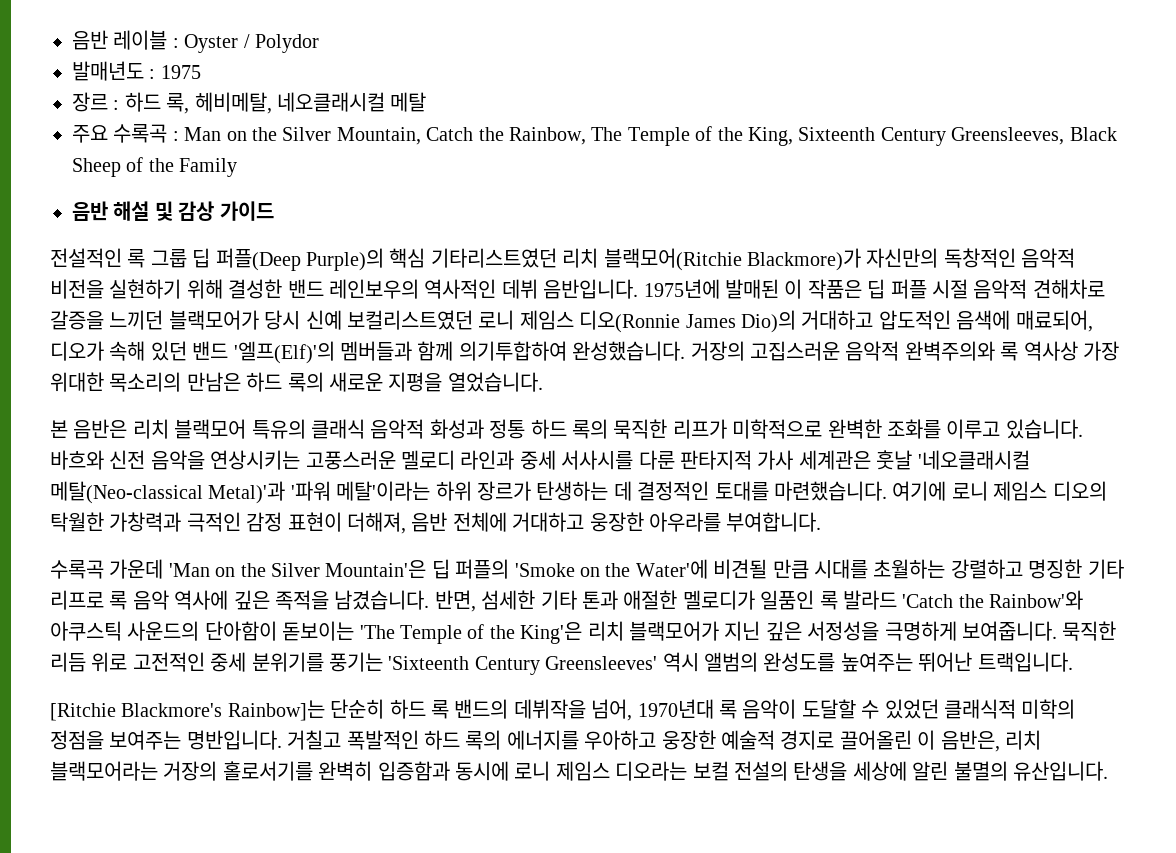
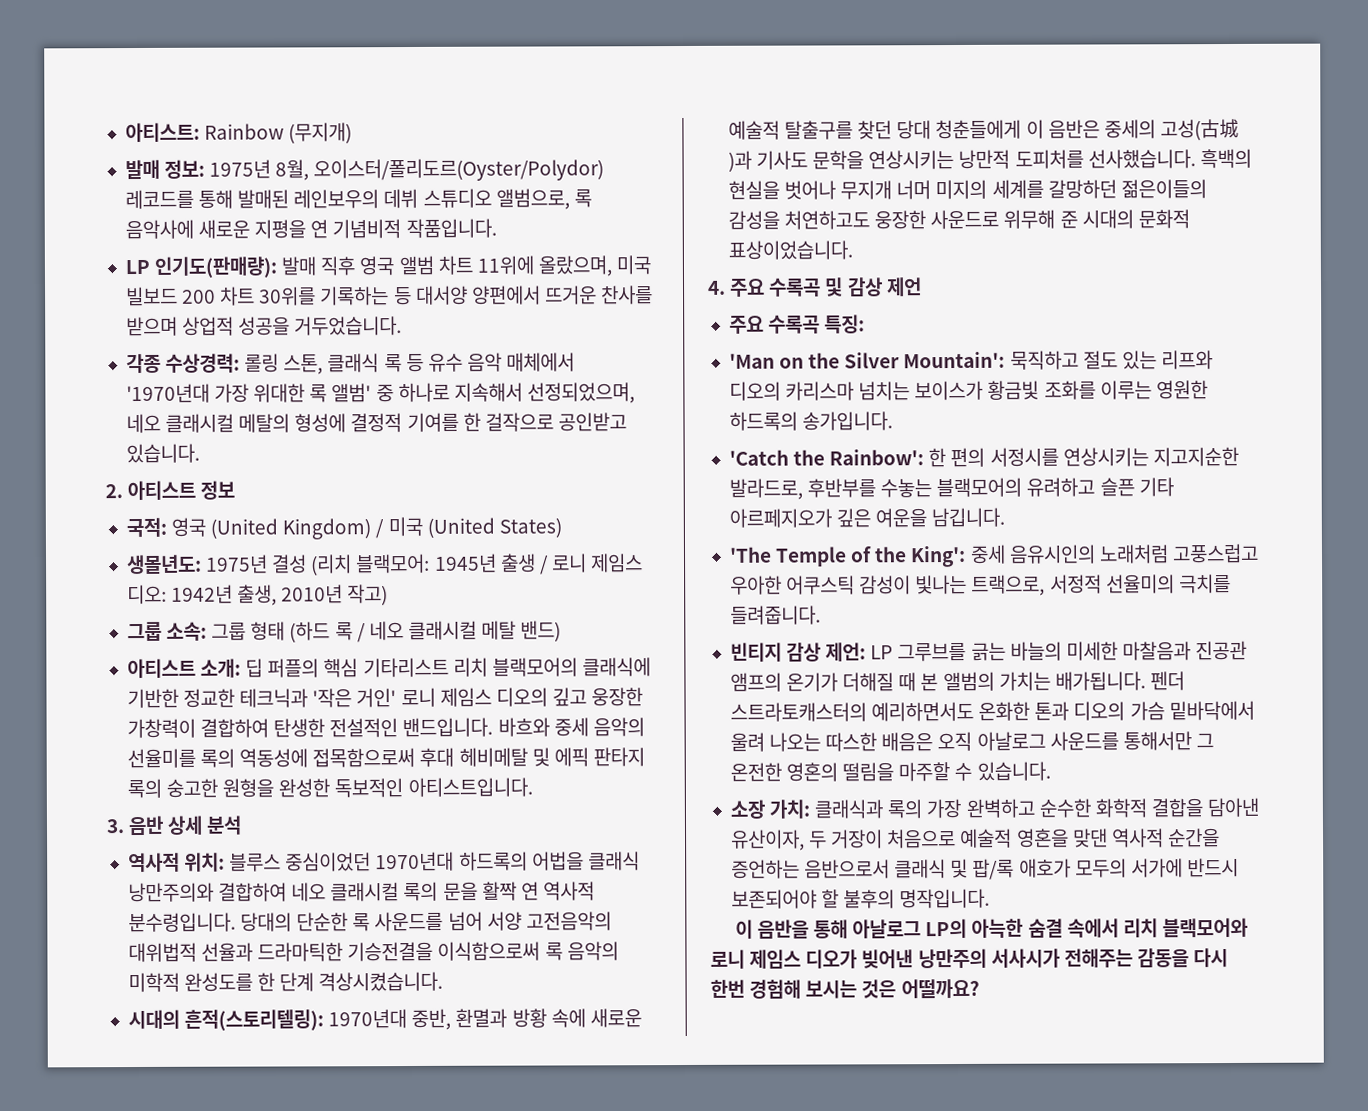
- 음반 레이블 : Oyster / Polydor
- 발매년도 : 1975
- 장르 : 하드 록, 헤비메탈, 네오클래시컬 메탈
- 주요 수록곡 : Man on the Silver Mountain, Catch the Rainbow, The Temple of the King, Sixteenth Century Greensleeves, Black Sheep of the Family
- 음반 해설 및 감상 가이드
- 전설적인 록 그룹 딥 퍼플(Deep Purple)의 핵심 기타리스트였던 리치 블랙모어(Ritchie Blackmore)가 자신만의 독창적인 음악적 비전을 실현하기 위해 결성한 밴드 레인보우의 역사적인 데뷔 음반입니다. 1975년에 발매된 이 작품은 딥 퍼플 시절 음악적 견해차로 갈증을 느끼던 블랙모어가 당시 신예 보컬리스트였던 로니 제임스 디오(Ronnie James Dio)의 거대하고 압도적인 음색에 매료되어, 디오가 속해 있던 밴드 '엘프(Elf)'의 멤버들과 함께 의기투합하여 완성했습니다. 거장의 고집스러운 음악적 완벽주의와 록 역사상 가장 위대한 목소리의 만남은 하드 록의 새로운 지평을 열었습니다.
- 본 음반은 리치 블랙모어 특유의 클래식 음악적 화성과 정통 하드 록의 묵직한 리프가 미학적으로 완벽한 조화를 이루고 있습니다. 바흐와 신전 음악을 연상시키는 고풍스러운 멜로디 라인과 중세 서사시를 다룬 판타지적 가사 세계관은 훗날 '네오클래시컬 메탈(Neo-classical Metal)'과 '파워 메탈'이라는 하위 장르가 탄생하는 데 결정적인 토대를 마련했습니다. 여기에 로니 제임스 디오의 탁월한 가창력과 극적인 감정 표현이 더해져, 음반 전체에 거대하고 웅장한 아우라를 부여합니다.
- 수록곡 가운데 'Man on the Silver Mountain'은 딥 퍼플의 'Smoke on the Water'에 비견될 만큼 시대를 초월하는 강렬하고 명징한 기타 리프로 록 음악 역사에 깊은 족적을 남겼습니다. 반면, 섬세한 기타 톤과 애절한 멜로디가 일품인 록 발라드 'Catch the Rainbow'와 아쿠스틱 사운드의 단아함이 돋보이는 'The Temple of the King'은 리치 블랙모어가 지닌 깊은 서정성을 극명하게 보여줍니다. 묵직한 리듬 위로 고전적인 중세 분위기를 풍기는 'Sixteenth Century Greensleeves' 역시 앨범의 완성도를 높여주는 뛰어난 트랙입니다.
- [Ritchie Blackmore's Rainbow]는 단순히 하드 록 밴드의 데뷔작을 넘어, 1970년대 록 음악이 도달할 수 있었던 클래식적 미학의 정점을 보여주는 명반입니다. 거칠고 폭발적인 하드 록의 에너지를 우아하고 웅장한 예술적 경지로 끌어올린 이 음반은, 리치 블랙모어라는 거장의 홀로서기를 완벽히 입증함과 동시에 로니 제임스 디오라는 보컬 전설의 탄생을 세상에 알린 불멸의 유산입니다.
+ 아티스트: Rainbow (무지개)
+ 발매 정보: 1975년 8월, 오이스터/폴리도르(Oyster/Polydor) 레코드를 통해 발매된 레인보우의 데뷔 스튜디오 앨범으로, 록 음악사에 새로운 지평을 연 기념비적 작품입니다.
+ LP 인기도(판매량): 발매 직후 영국 앨범 차트 11위에 올랐으며, 미국 빌보드 200 차트 30위를 기록하는 등 대서양 양편에서 뜨거운 찬사를 받으며 상업적 성공을 거두었습니다.
+ 각종 수상경력: 롤링 스톤, 클래식 록 등 유수 음악 매체에서 '1970년대 가장 위대한 록 앨범' 중 하나로 지속해서 선정되었으며, 네오 클래시컬 메탈의 형성에 결정적 기여를 한 걸작으로 공인받고 있습니다.
+ 2. 아티스트 정보
+ 국적: 영국 (United Kingdom) / 미국 (United States)
+ 생몰년도: 1975년 결성 (리치 블랙모어: 1945년 출생 / 로니 제임스 디오: 1942년 출생, 2010년 작고)
+ 그룹 소속: 그룹 형태 (하드 록 / 네오 클래시컬 메탈 밴드)
+ 아티스트 소개: 딥 퍼플의 핵심 기타리스트 리치 블랙모어의 클래식에 기반한 정교한 테크닉과 '작은 거인' 로니 제임스 디오의 깊고 웅장한 가창력이 결합하여 탄생한 전설적인 밴드입니다. 바흐와 중세 음악의 선율미를 록의 역동성에 접목함으로써 후대 헤비메탈 및 에픽 판타지 록의 숭고한 원형을 완성한 독보적인 아티스트입니다.
+ 3. 음반 상세 분석
+ 역사적 위치: 블루스 중심이었던 1970년대 하드록의 어법을 클래식 낭만주의와 결합하여 네오 클래시컬 록의 문을 활짝 연 역사적 분수령입니다. 당대의 단순한 록 사운드를 넘어 서양 고전음악의 대위법적 선율과 드라마틱한 기승전결을 이식함으로써 록 음악의 미학적 완성도를 한 단계 격상시켰습니다.
+ 시대의 흔적(스토리텔링): 1970년대 중반, 환멸과 방황 속에 새로운 예술적 탈출구를 찾던 당대 청춘들에게 이 음반은 중세의 고성(古城)과 기사도 문학을 연상시키는 낭만적 도피처를 선사했습니다. 흑백의 현실을 벗어나 무지개 너머 미지의 세계를 갈망하던 젊은이들의 감성을 처연하고도 웅장한 사운드로 위무해 준 시대의 문화적 표상이었습니다.
+ 4. 주요 수록곡 및 감상 제언
+ 주요 수록곡 특징:
+ 'Man on the Silver Mountain': 묵직하고 절도 있는 리프와 디오의 카리스마 넘치는 보이스가 황금빛 조화를 이루는 영원한 하드록의 송가입니다.
+ 'Catch the Rainbow': 한 편의 서정시를 연상시키는 지고지순한 발라드로, 후반부를 수놓는 블랙모어의 유려하고 슬픈 기타 아르페지오가 깊은 여운을 남깁니다.
+ 'The Temple of the King': 중세 음유시인의 노래처럼 고풍스럽고 우아한 어쿠스틱 감성이 빛나는 트랙으로, 서정적 선율미의 극치를 들려줍니다.
+ 빈티지 감상 제언: LP 그루브를 긁는 바늘의 미세한 마찰음과 진공관 앰프의 온기가 더해질 때 본 앨범의 가치는 배가됩니다. 펜더 스트라토캐스터의 예리하면서도 온화한 톤과 디오의 가슴 밑바닥에서 울려 나오는 따스한 배음은 오직 아날로그 사운드를 통해서만 그 온전한 영혼의 떨림을 마주할 수 있습니다.
+ 소장 가치: 클래식과 록의 가장 완벽하고 순수한 화학적 결합을 담아낸 유산이자, 두 거장이 처음으로 예술적 영혼을 맞댄 역사적 순간을 증언하는 음반으로서 클래식 및 팝/록 애호가 모두의 서가에 반드시 보존되어야 할 불후의 명작입니다.
+ 이 음반을 통해 아날로그 LP의 아늑한 숨결 속에서 리치 블랙모어와 로니 제임스 디오가 빚어낸 낭만주의 서사시가 전해주는 감동을 다시 한번 경험해 보시는 것은 어떨까요?

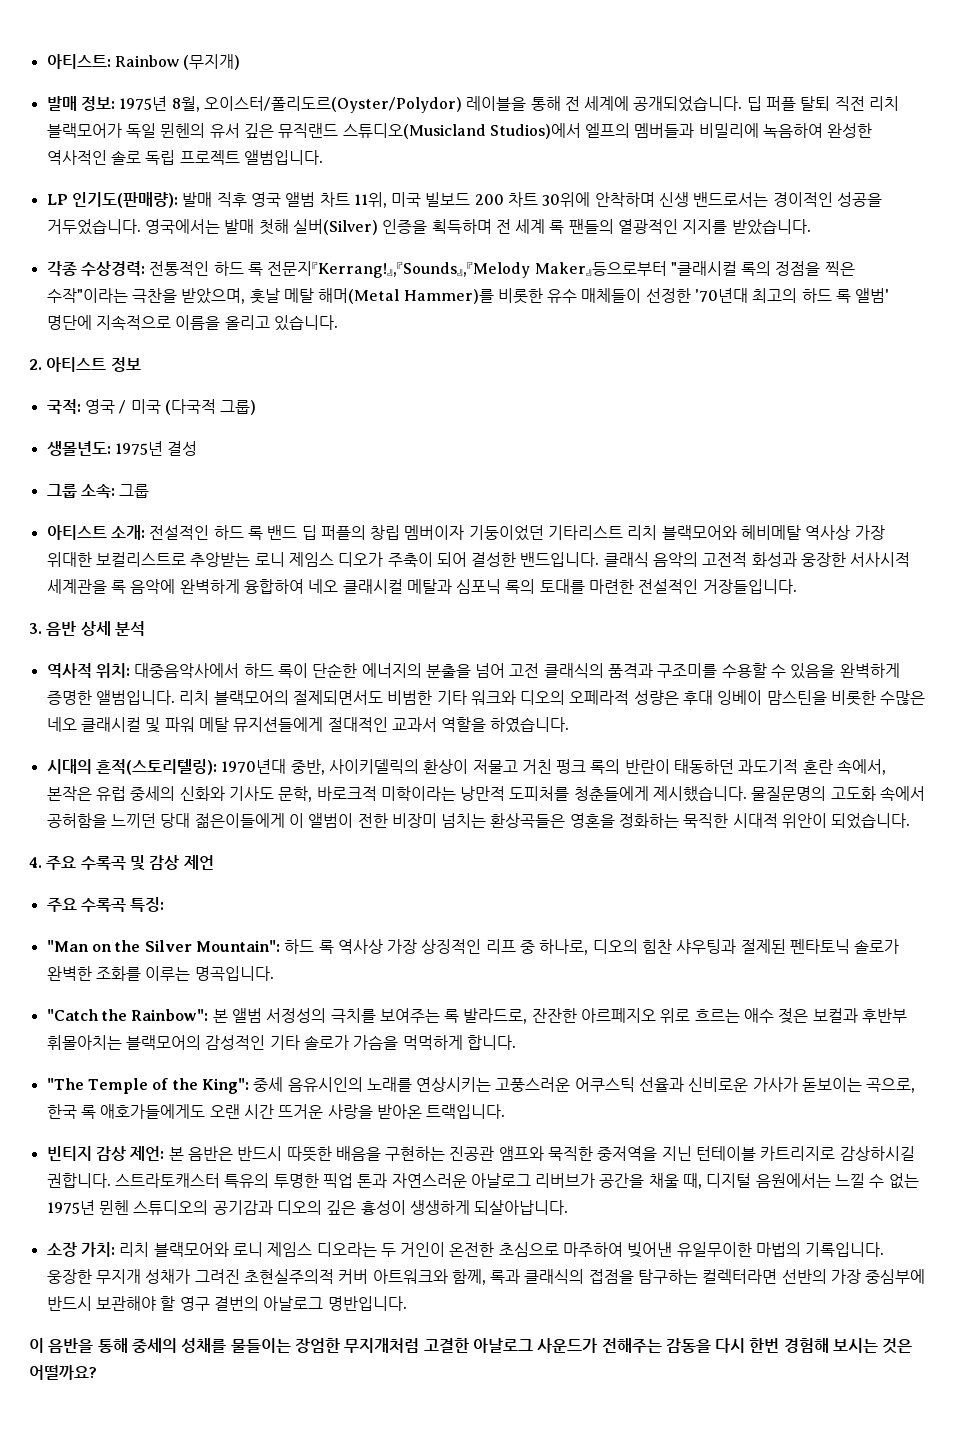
- 발매 정보: 1975년 8월, 오이스터/폴리도르(Oyster/Polydor) 레코드를 통해 발매된 레인보우의 데뷔 스튜디오 앨범으로, 록 음악사에 새로운 지평을 연 기념비적 작품입니다.
+ 발매 정보: 1975년 8월, 오이스터/폴리도르(Oyster/Polydor) 레이블을 통해 전 세계에 공개되었습니다. 딥 퍼플 탈퇴 직전 리치 블랙모어가 독일 뮌헨의 유서 깊은 뮤직랜드 스튜디오(Musicland Studios)에서 엘프의 멤버들과 비밀리에 녹음하여 완성한 역사적인 솔로 독립 프로젝트 앨범입니다.
- LP 인기도(판매량): 발매 직후 영국 앨범 차트 11위에 올랐으며, 미국 빌보드 200 차트 30위를 기록하는 등 대서양 양편에서 뜨거운 찬사를 받으며 상업적 성공을 거두었습니다.
- 각종 수상경력: 롤링 스톤, 클래식 록 등 유수 음악 매체에서 '1970년대 가장 위대한 록 앨범' 중 하나로 지속해서 선정되었으며, 네오 클래시컬 메탈의 형성에 결정적 기여를 한 걸작으로 공인받고 있습니다.
+ LP 인기도(판매량): 발매 직후 영국 앨범 차트 11위, 미국 빌보드 200 차트 30위에 안착하며 신생 밴드로서는 경이적인 성공을 거두었습니다. 영국에서는 발매 첫해 실버(Silver) 인증을 획득하며 전 세계 록 팬들의 열광적인 지지를 받았습니다.
+ 각종 수상경력: 전통적인 하드 록 전문지『Kerrang!』,『Sounds』,『Melody Maker』등으로부터 "클래시컬 록의 정점을 찍은 수작"이라는 극찬을 받았으며, 훗날 메탈 해머(Metal Hammer)를 비롯한 유수 매체들이 선정한 '70년대 최고의 하드 록 앨범' 명단에 지속적으로 이름을 올리고 있습니다.
- 국적: 영국 (United Kingdom) / 미국 (United States)
- 생몰년도: 1975년 결성 (리치 블랙모어: 1945년 출생 / 로니 제임스 디오: 1942년 출생, 2010년 작고)
- 그룹 소속: 그룹 형태 (하드 록 / 네오 클래시컬 메탈 밴드)
- 아티스트 소개: 딥 퍼플의 핵심 기타리스트 리치 블랙모어의 클래식에 기반한 정교한 테크닉과 '작은 거인' 로니 제임스 디오의 깊고 웅장한 가창력이 결합하여 탄생한 전설적인 밴드입니다. 바흐와 중세 음악의 선율미를 록의 역동성에 접목함으로써 후대 헤비메탈 및 에픽 판타지 록의 숭고한 원형을 완성한 독보적인 아티스트입니다.
+ 국적: 영국 / 미국 (다국적 그룹)
+ 생몰년도: 1975년 결성
+ 그룹 소속: 그룹
+ 아티스트 소개: 전설적인 하드 록 밴드 딥 퍼플의 창립 멤버이자 기둥이었던 기타리스트 리치 블랙모어와 헤비메탈 역사상 가장 위대한 보컬리스트로 추앙받는 로니 제임스 디오가 주축이 되어 결성한 밴드입니다. 클래식 음악의 고전적 화성과 웅장한 서사시적 세계관을 록 음악에 완벽하게 융합하여 네오 클래시컬 메탈과 심포닉 록의 토대를 마련한 전설적인 거장들입니다.
- 역사적 위치: 블루스 중심이었던 1970년대 하드록의 어법을 클래식 낭만주의와 결합하여 네오 클래시컬 록의 문을 활짝 연 역사적 분수령입니다. 당대의 단순한 록 사운드를 넘어 서양 고전음악의 대위법적 선율과 드라마틱한 기승전결을 이식함으로써 록 음악의 미학적 완성도를 한 단계 격상시켰습니다.
- 시대의 흔적(스토리텔링): 1970년대 중반, 환멸과 방황 속에 새로운 예술적 탈출구를 찾던 당대 청춘들에게 이 음반은 중세의 고성(古城)과 기사도 문학을 연상시키는 낭만적 도피처를 선사했습니다. 흑백의 현실을 벗어나 무지개 너머 미지의 세계를 갈망하던 젊은이들의 감성을 처연하고도 웅장한 사운드로 위무해 준 시대의 문화적 표상이었습니다.
+ 역사적 위치: 대중음악사에서 하드 록이 단순한 에너지의 분출을 넘어 고전 클래식의 품격과 구조미를 수용할 수 있음을 완벽하게 증명한 앨범입니다. 리치 블랙모어의 절제되면서도 비범한 기타 워크와 디오의 오페라적 성량은 후대 잉베이 맘스틴을 비롯한 수많은 네오 클래시컬 및 파워 메탈 뮤지션들에게 절대적인 교과서 역할을 하였습니다.
+ 시대의 흔적(스토리텔링): 1970년대 중반, 사이키델릭의 환상이 저물고 거친 펑크 록의 반란이 태동하던 과도기적 혼란 속에서, 본작은 유럽 중세의 신화와 기사도 문학, 바로크적 미학이라는 낭만적 도피처를 청춘들에게 제시했습니다. 물질문명의 고도화 속에서 공허함을 느끼던 당대 젊은이들에게 이 앨범이 전한 비장미 넘치는 환상곡들은 영혼을 정화하는 묵직한 시대적 위안이 되었습니다.
- 'Man on the Silver Mountain': 묵직하고 절도 있는 리프와 디오의 카리스마 넘치는 보이스가 황금빛 조화를 이루는 영원한 하드록의 송가입니다.
- 'Catch the Rainbow': 한 편의 서정시를 연상시키는 지고지순한 발라드로, 후반부를 수놓는 블랙모어의 유려하고 슬픈 기타 아르페지오가 깊은 여운을 남깁니다.
- 'The Temple of the King': 중세 음유시인의 노래처럼 고풍스럽고 우아한 어쿠스틱 감성이 빛나는 트랙으로, 서정적 선율미의 극치를 들려줍니다.
- 빈티지 감상 제언: LP 그루브를 긁는 바늘의 미세한 마찰음과 진공관 앰프의 온기가 더해질 때 본 앨범의 가치는 배가됩니다. 펜더 스트라토캐스터의 예리하면서도 온화한 톤과 디오의 가슴 밑바닥에서 울려 나오는 따스한 배음은 오직 아날로그 사운드를 통해서만 그 온전한 영혼의 떨림을 마주할 수 있습니다.
- 소장 가치: 클래식과 록의 가장 완벽하고 순수한 화학적 결합을 담아낸 유산이자, 두 거장이 처음으로 예술적 영혼을 맞댄 역사적 순간을 증언하는 음반으로서 클래식 및 팝/록 애호가 모두의 서가에 반드시 보존되어야 할 불후의 명작입니다.
- 이 음반을 통해 아날로그 LP의 아늑한 숨결 속에서 리치 블랙모어와 로니 제임스 디오가 빚어낸 낭만주의 서사시가 전해주는 감동을 다시 한번 경험해 보시는 것은 어떨까요?
+ "Man on the Silver Mountain": 하드 록 역사상 가장 상징적인 리프 중 하나로, 디오의 힘찬 샤우팅과 절제된 펜타토닉 솔로가 완벽한 조화를 이루는 명곡입니다.
+ "Catch the Rainbow": 본 앨범 서정성의 극치를 보여주는 록 발라드로, 잔잔한 아르페지오 위로 흐르는 애수 젖은 보컬과 후반부 휘몰아치는 블랙모어의 감성적인 기타 솔로가 가슴을 먹먹하게 합니다.
+ "The Temple of the King": 중세 음유시인의 노래를 연상시키는 고풍스러운 어쿠스틱 선율과 신비로운 가사가 돋보이는 곡으로, 한국 록 애호가들에게도 오랜 시간 뜨거운 사랑을 받아온 트랙입니다.
+ 빈티지 감상 제언: 본 음반은 반드시 따뜻한 배음을 구현하는 진공관 앰프와 묵직한 중저역을 지닌 턴테이블 카트리지로 감상하시길 권합니다. 스트라토캐스터 특유의 투명한 픽업 톤과 자연스러운 아날로그 리버브가 공간을 채울 때, 디지털 음원에서는 느낄 수 없는 1975년 뮌헨 스튜디오의 공기감과 디오의 깊은 흉성이 생생하게 되살아납니다.
+ 소장 가치: 리치 블랙모어와 로니 제임스 디오라는 두 거인이 온전한 초심으로 마주하여 빚어낸 유일무이한 마법의 기록입니다. 웅장한 무지개 성채가 그려진 초현실주의적 커버 아트워크와 함께, 록과 클래식의 접점을 탐구하는 컬렉터라면 선반의 가장 중심부에 반드시 보관해야 할 영구 결번의 아날로그 명반입니다.
+ 이 음반을 통해 중세의 성채를 물들이는 장엄한 무지개처럼 고결한 아날로그 사운드가 전해주는 감동을 다시 한번 경험해 보시는 것은 어떨까요?

